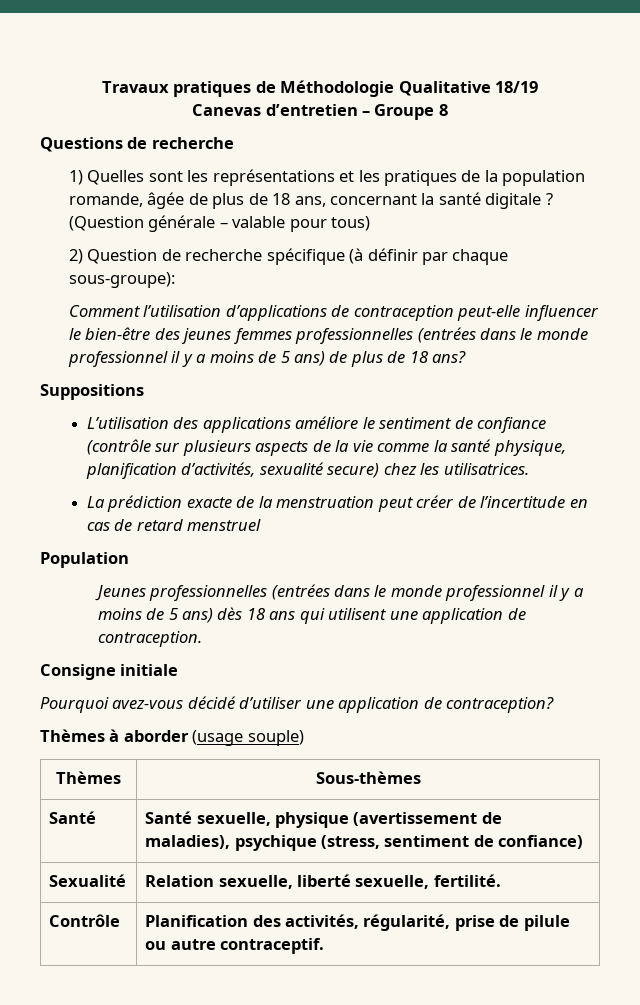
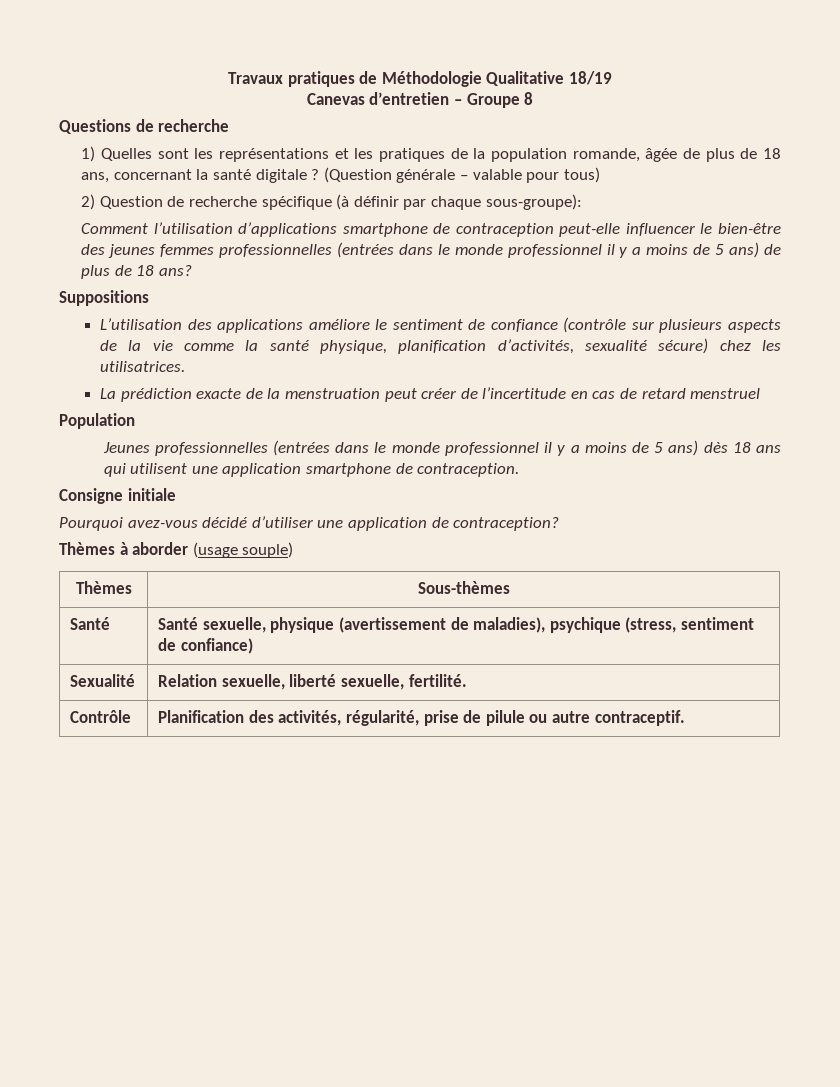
- Comment l’utilisation d’applications de contraception peut-elle influencer le bien-être des jeunes femmes professionnelles (entrées dans le monde professionnel il y a moins de 5 ans) de plus de 18 ans?
+ Comment l’utilisation d’applications smartphone de contraception peut-elle influencer le bien-être des jeunes femmes professionnelles (entrées dans le monde professionnel il y a moins de 5 ans) de plus de 18 ans?
- L’utilisation des applications améliore le sentiment de confiance (contrôle sur plusieurs aspects de la vie comme la santé physique, planification d’activités, sexualité secure) chez les utilisatrices.
+ L’utilisation des applications améliore le sentiment de confiance (contrôle sur plusieurs aspects de la vie comme la santé physique, planification d’activités, sexualité sécure) chez les utilisatrices.
- Jeunes professionnelles (entrées dans le monde professionnel il y a moins de 5 ans) dès 18 ans qui utilisent une application de contraception.
+ Jeunes professionnelles (entrées dans le monde professionnel il y a moins de 5 ans) dès 18 ans qui utilisent une application smartphone de contraception.

